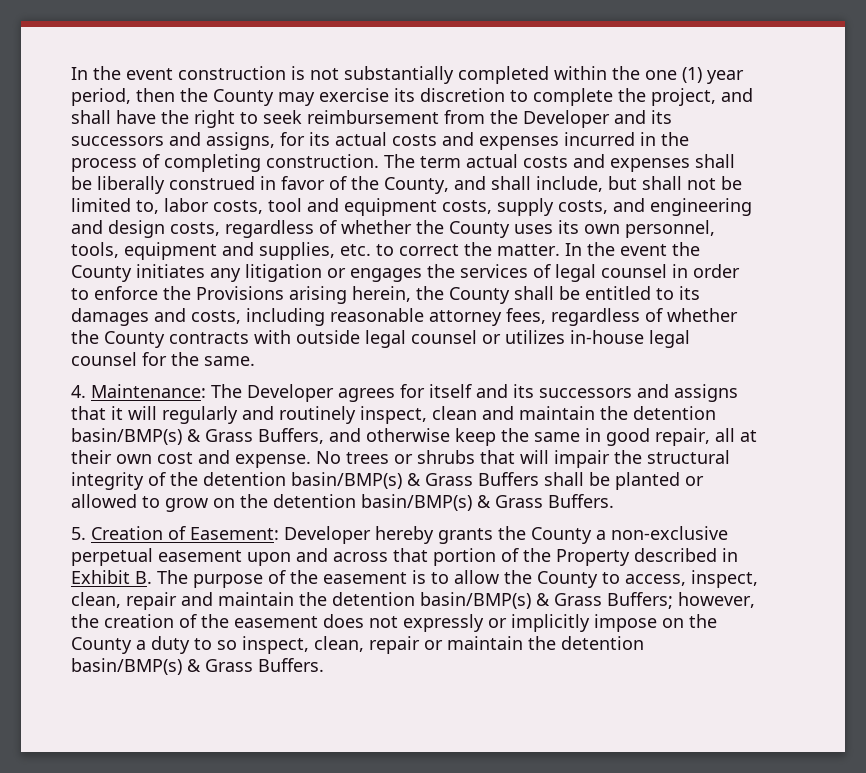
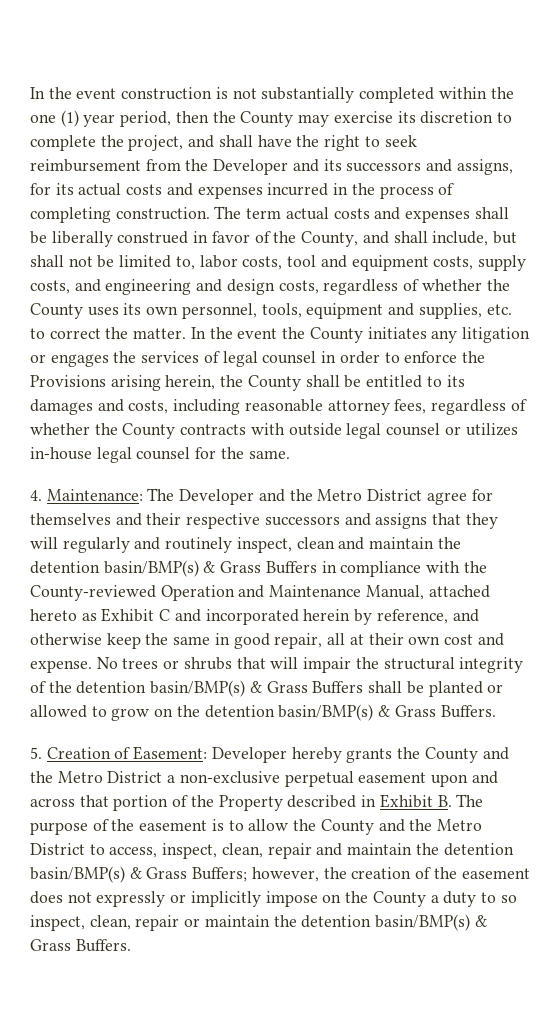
- 4. Maintenance: The Developer agrees for itself and its successors and assigns that it will regularly and routinely inspect, clean and maintain the detention basin/BMP(s) & Grass Buffers, and otherwise keep the same in good repair, all at their own cost and expense.
+ 4. Maintenance: The Developer and the Metro District agree for themselves and their respective successors and assigns that they will regularly and routinely inspect, clean and maintain the detention basin/BMP(s) & Grass Buffers in compliance with the County-reviewed Operation and Maintenance Manual, attached hereto as Exhibit C and incorporated herein by reference, and otherwise keep the same in good repair, all at their own cost and expense.
- Developer hereby grants the County a non-exclusive perpetual easement upon and across that portion of the Property described in Exhibit B. The purpose of the easement is to allow the County to access, inspect, clean, repair and maintain the detention basin/BMP(s) & Grass Buffers;
+ Developer hereby grants the County and the Metro District a non-exclusive perpetual easement upon and across that portion of the Property described in Exhibit B. The purpose of the easement is to allow the County and the Metro District to access, inspect, clean, repair and maintain the detention basin/BMP(s) & Grass Buffers;

